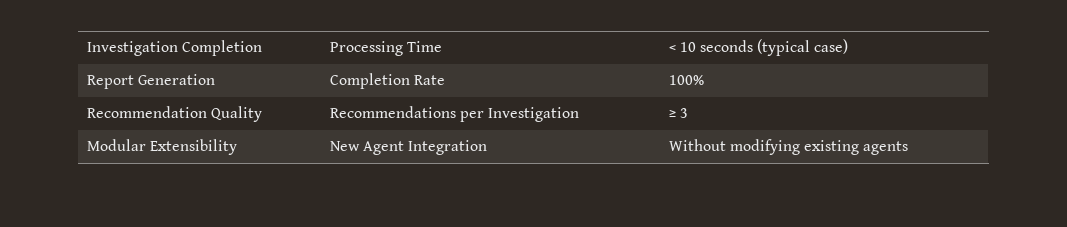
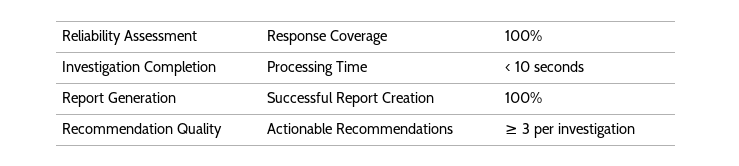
+ Reliability Assessment | Response Coverage | 100%
- Investigation Completion | Processing Time | < 10 seconds (typical case)
+ Investigation Completion | Processing Time | < 10 seconds
- Report Generation | Completion Rate | 100%
+ Report Generation | Successful Report Creation | 100%
- Recommendation Quality | Recommendations per Investigation | ≥ 3
- Modular Extensibility | New Agent Integration | Without modifying existing agents
+ Recommendation Quality | Actionable Recommendations | ≥ 3 per investigation

